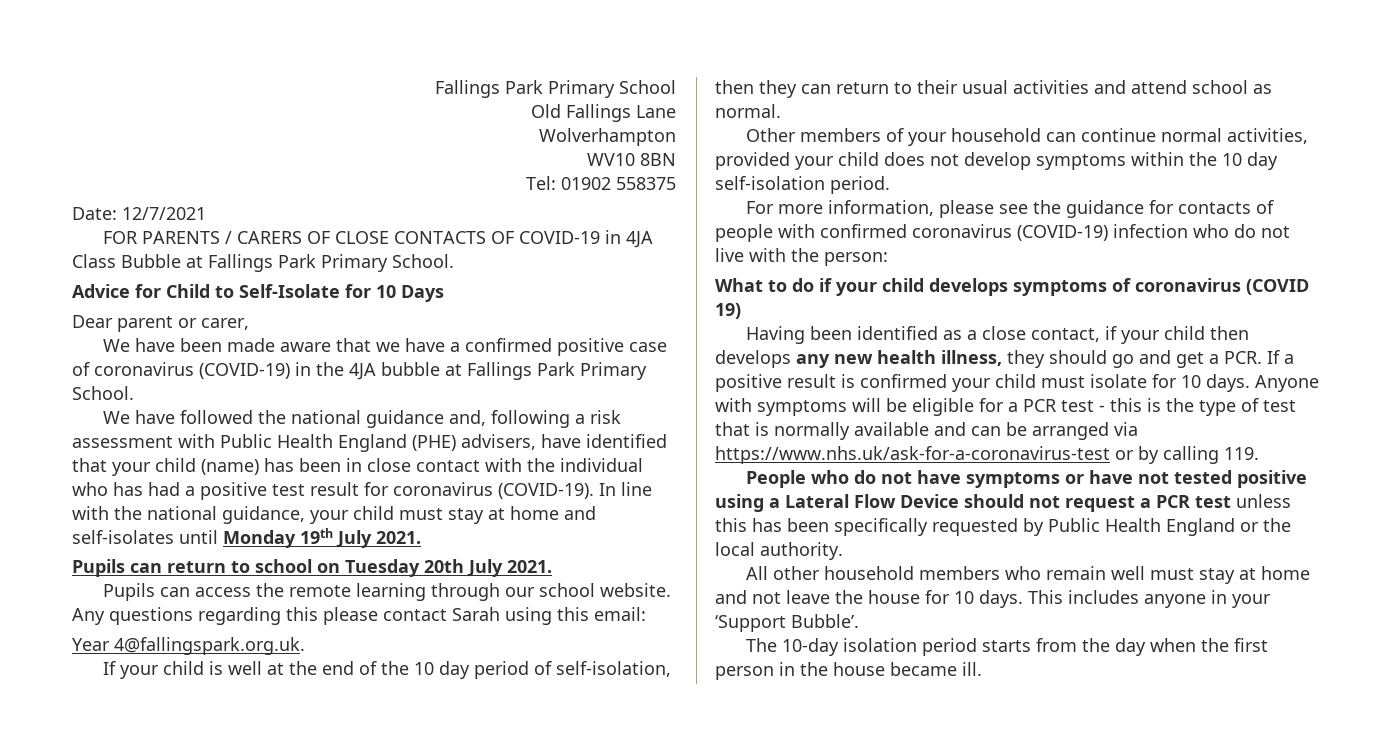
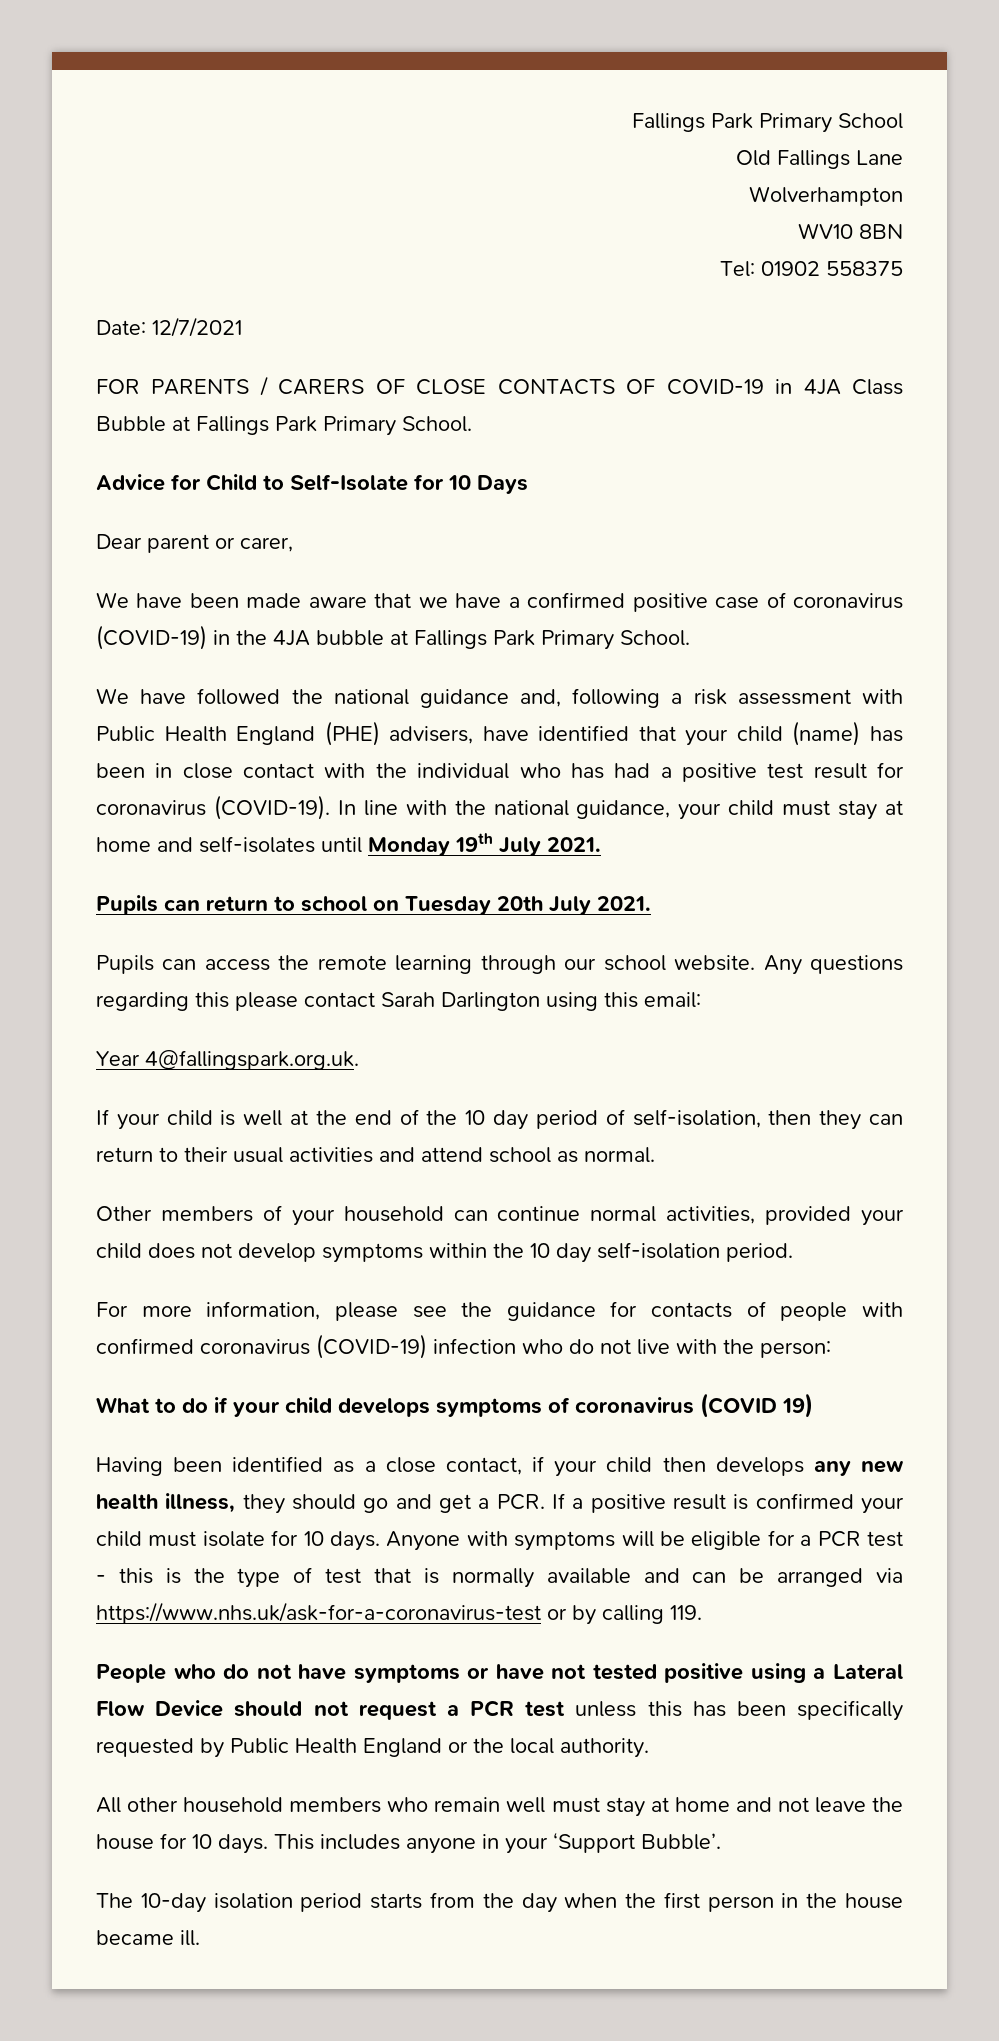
- Any questions regarding this please contact Sarah using this email:
+ Any questions regarding this please contact Sarah Darlington using this email:

